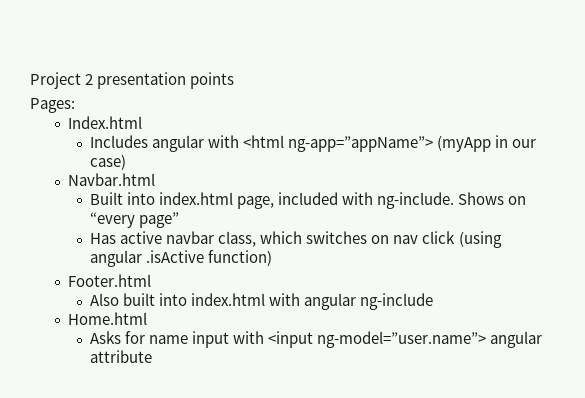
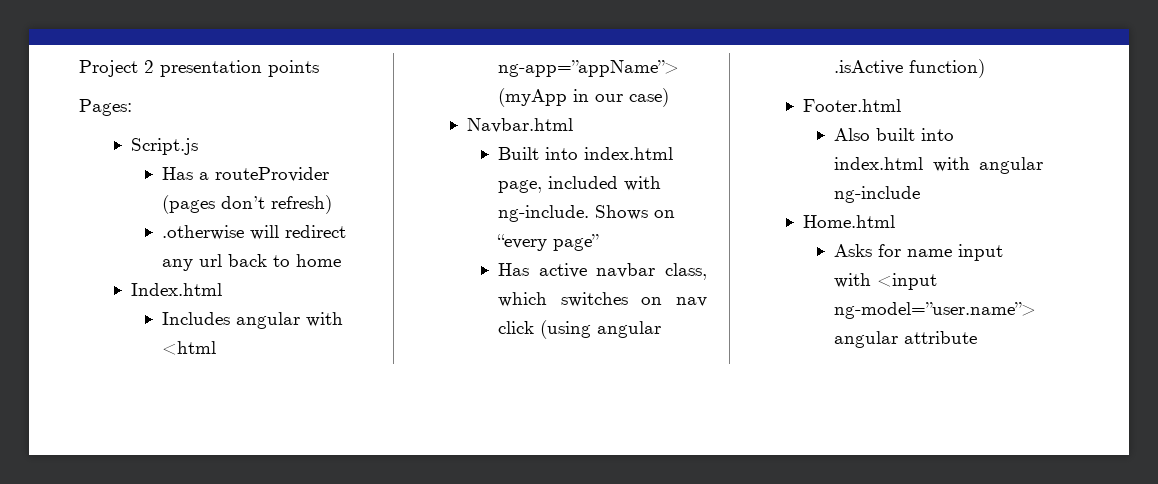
+ Script.js
+ Has a routeProvider (pages don’t refresh)
+ .otherwise will redirect any url back to home

